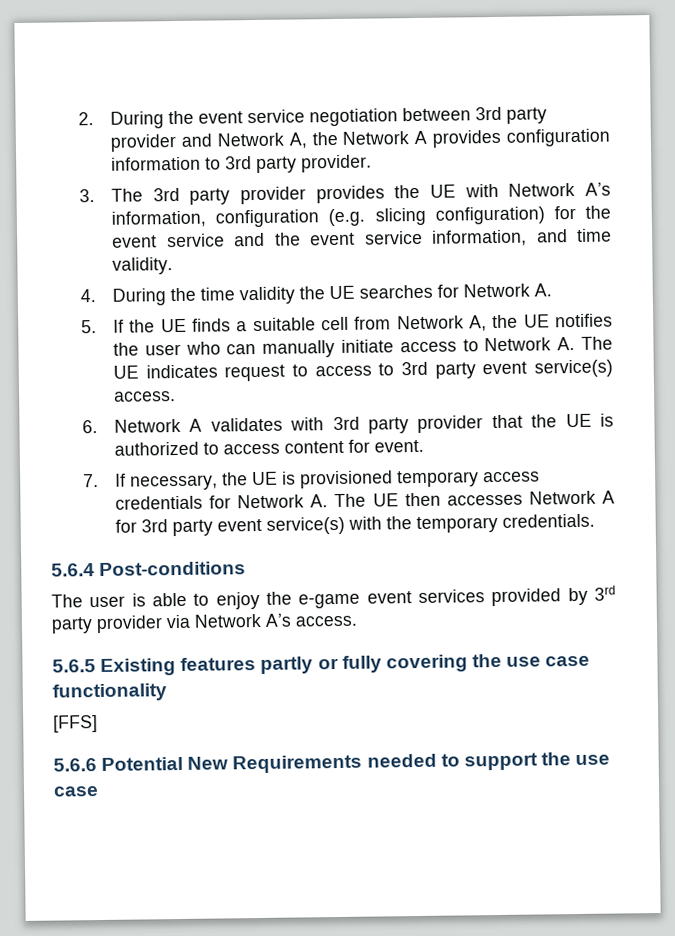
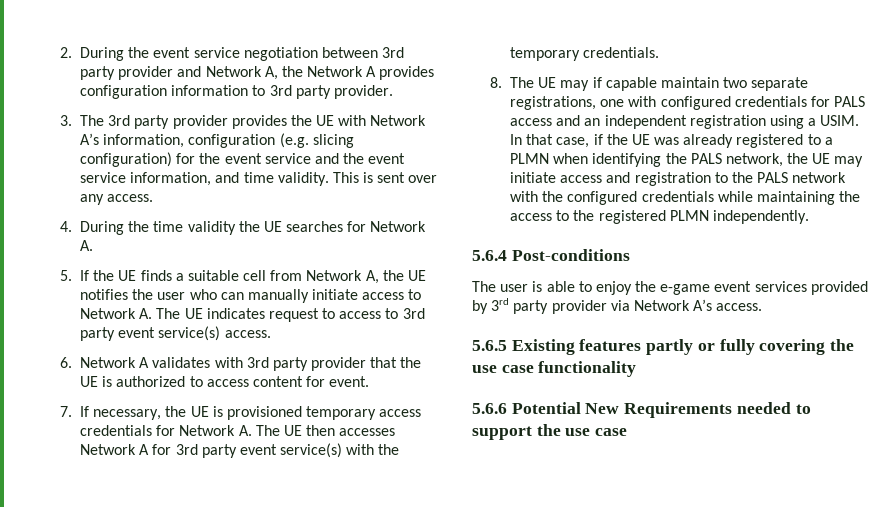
+ This is sent over any access.
+ 8. The UE may if capable maintain two separate registrations, one with configured credentials for PALS access and an independent registration using a USIM. In that case, if the UE was already registered to a PLMN when identifying the PALS network, the UE may initiate access and registration to the PALS network with the configured credentials while maintaining the access to the registered PLMN independently.
- [FFS]

